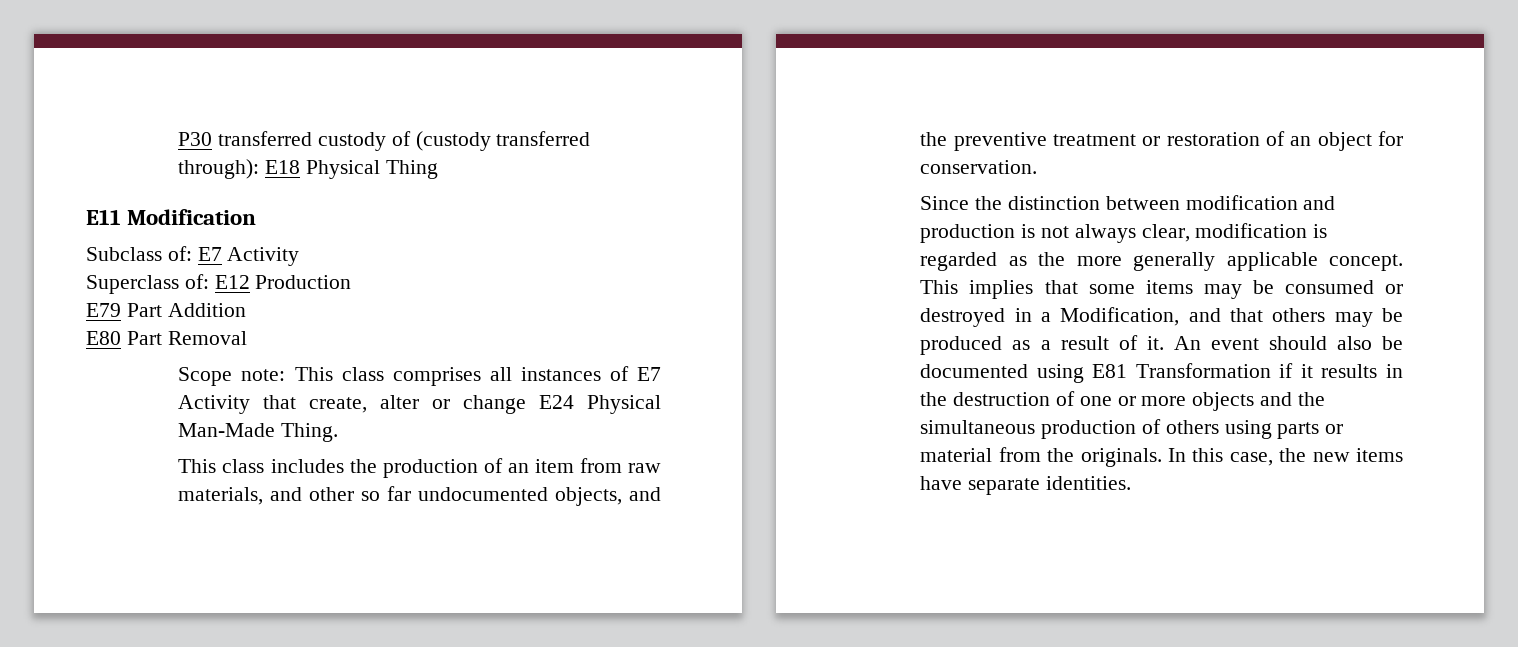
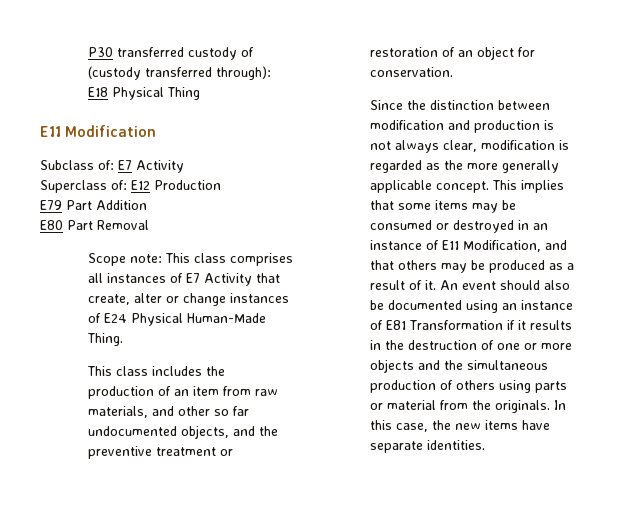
- Scope note: This class comprises all instances of E7 Activity that create, alter or change E24 Physical Man-Made Thing.
+ Scope note: This class comprises all instances of E7 Activity that create, alter or change instances of E24 Physical Human-Made Thing.
- This implies that some items may be consumed or destroyed in a Modification, and that others may be produced as a result of it.
+ This implies that some items may be consumed or destroyed in an instance of E11 Modification, and that others may be produced as a result of it.
- An event should also be documented using E81 Transformation if it results in the destruction of one or more objects and the simultaneous production of others using parts or material from the originals.
+ An event should also be documented using an instance of E81 Transformation if it results in the destruction of one or more objects and the simultaneous production of others using parts or material from the originals.

